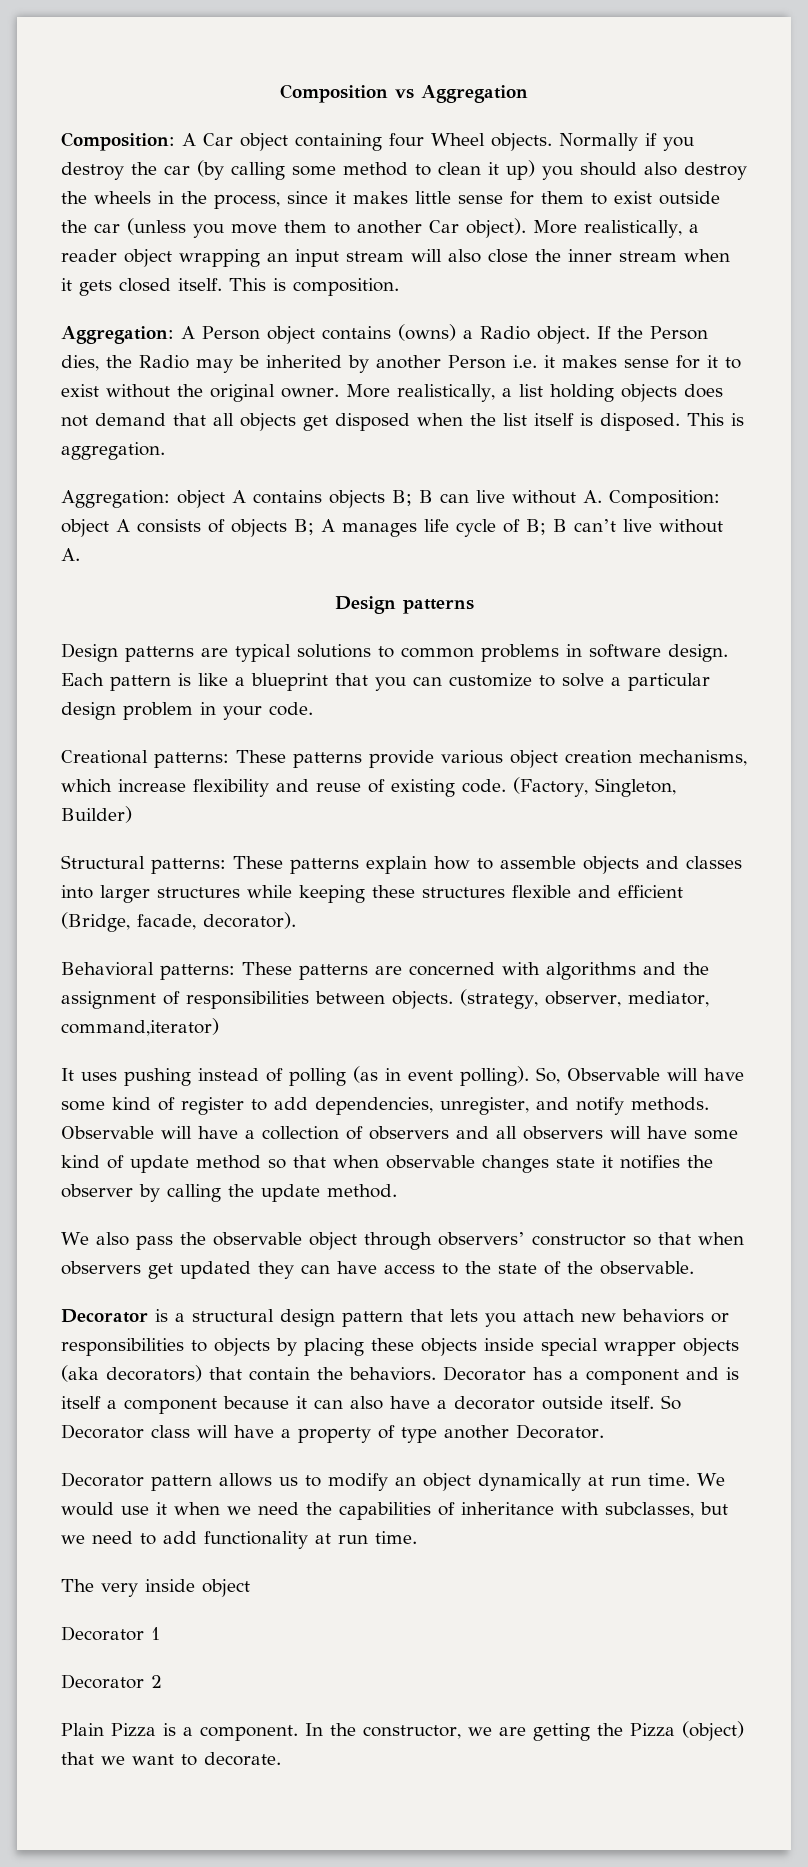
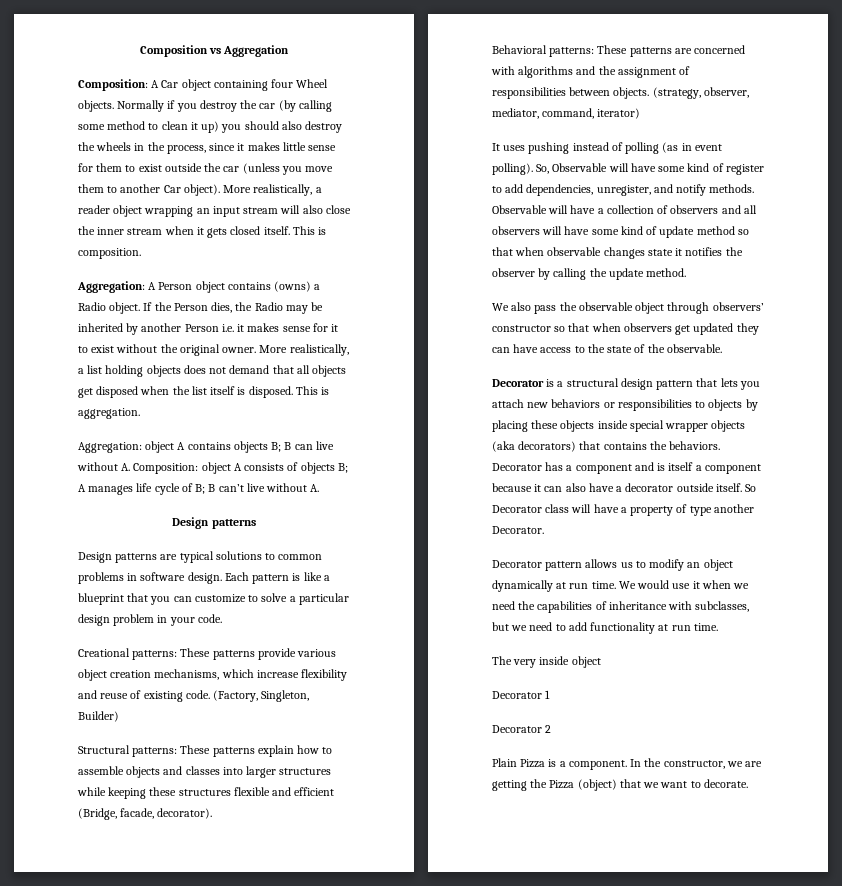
- (strategy, observer, mediator, command,iterator)
+ (strategy, observer, mediator, command, iterator)
- Decorator is a structural design pattern that lets you attach new behaviors or responsibilities to objects by placing these objects inside special wrapper objects (aka decorators) that contain the behaviors.
+ Decorator is a structural design pattern that lets you attach new behaviors or responsibilities to objects by placing these objects inside special wrapper objects (aka decorators) that contains the behaviors.

